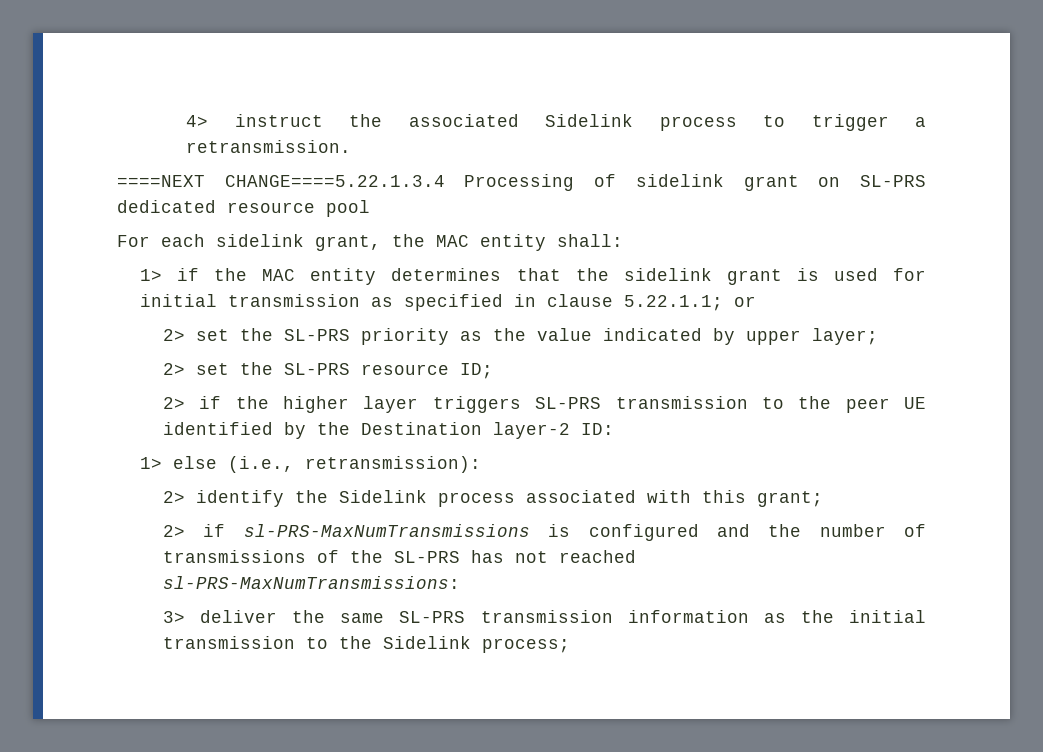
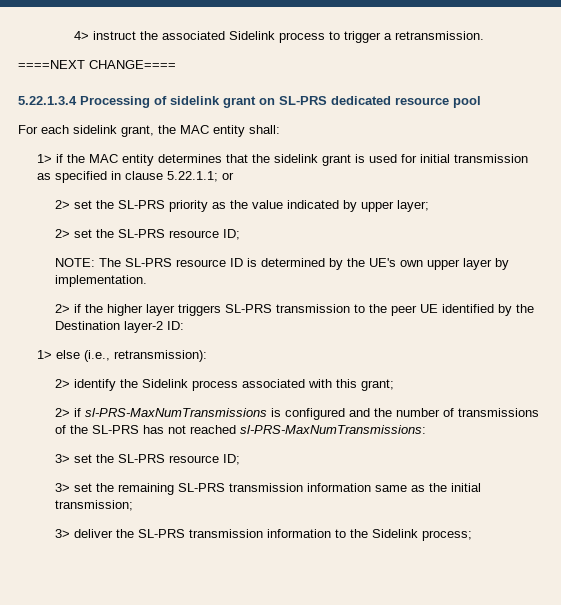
- ====NEXT CHANGE====5.22.1.3.4 Processing of sidelink grant on SL-PRS dedicated resource pool
+ ====NEXT CHANGE====
+ 5.22.1.3.4 Processing of sidelink grant on SL-PRS dedicated resource pool
+ NOTE: The SL-PRS resource ID is determined by the UE's own upper layer by implementation.
- 3> deliver the same SL-PRS transmission information as the initial transmission to the Sidelink process;
+ 3> set the SL-PRS resource ID;
+ 3> set the remaining SL-PRS transmission information same as the initial transmission;
+ 3> deliver the SL-PRS transmission information to the Sidelink process;

